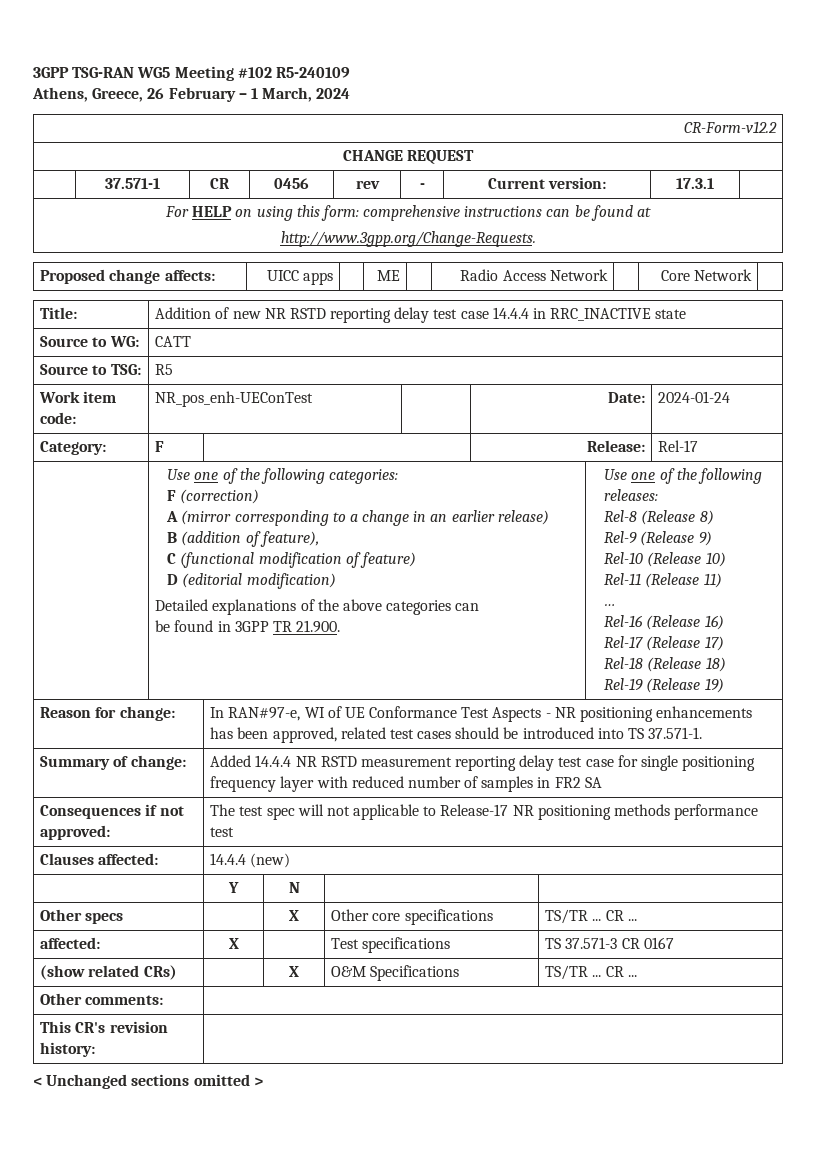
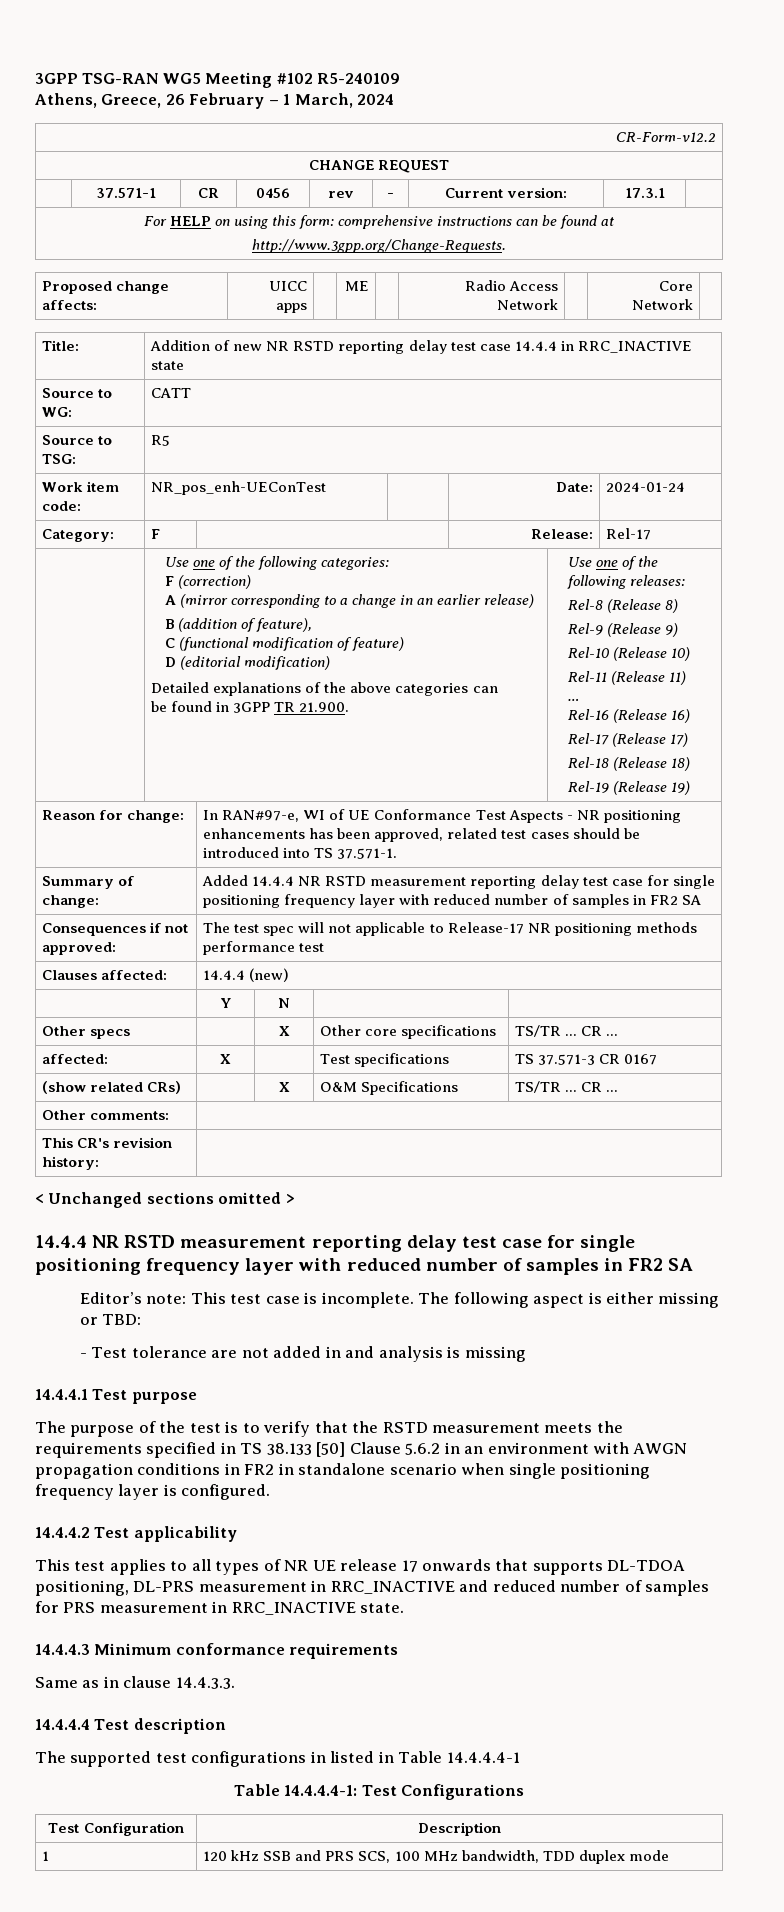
  < Unchanged sections omitted >
+ 14.4.4 NR RSTD measurement reporting delay test case for single positioning frequency layer with reduced number of samples in FR2 SA
+ Editor’s note: This test case is incomplete. The following aspect is either missing or TBD:
+ - Test tolerance are not added in and analysis is missing
+ 14.4.4.1 Test purpose
+ The purpose of the test is to verify that the RSTD measurement meets the requirements specified in TS 38.133 [50] Clause 5.6.2 in an environment with AWGN propagation conditions in FR2 in standalone scenario when single positioning frequency layer is configured.
+ 14.4.4.2 Test applicability
+ This test applies to all types of NR UE release 17 onwards that supports DL-TDOA positioning, DL-PRS measurement in RRC_INACTIVE and reduced number of samples for PRS measurement in RRC_INACTIVE state.
+ 14.4.4.3 Minimum conformance requirements
+ Same as in clause 14.4.3.3.
+ 14.4.4.4 Test description
+ The supported test configurations in listed in Table 14.4.4.4-1
+ Table 14.4.4.4-1: Test Configurations
+ Test Configuration | Description
+ 1 | 120 kHz SSB and PRS SCS, 100 MHz bandwidth, TDD duplex mode

